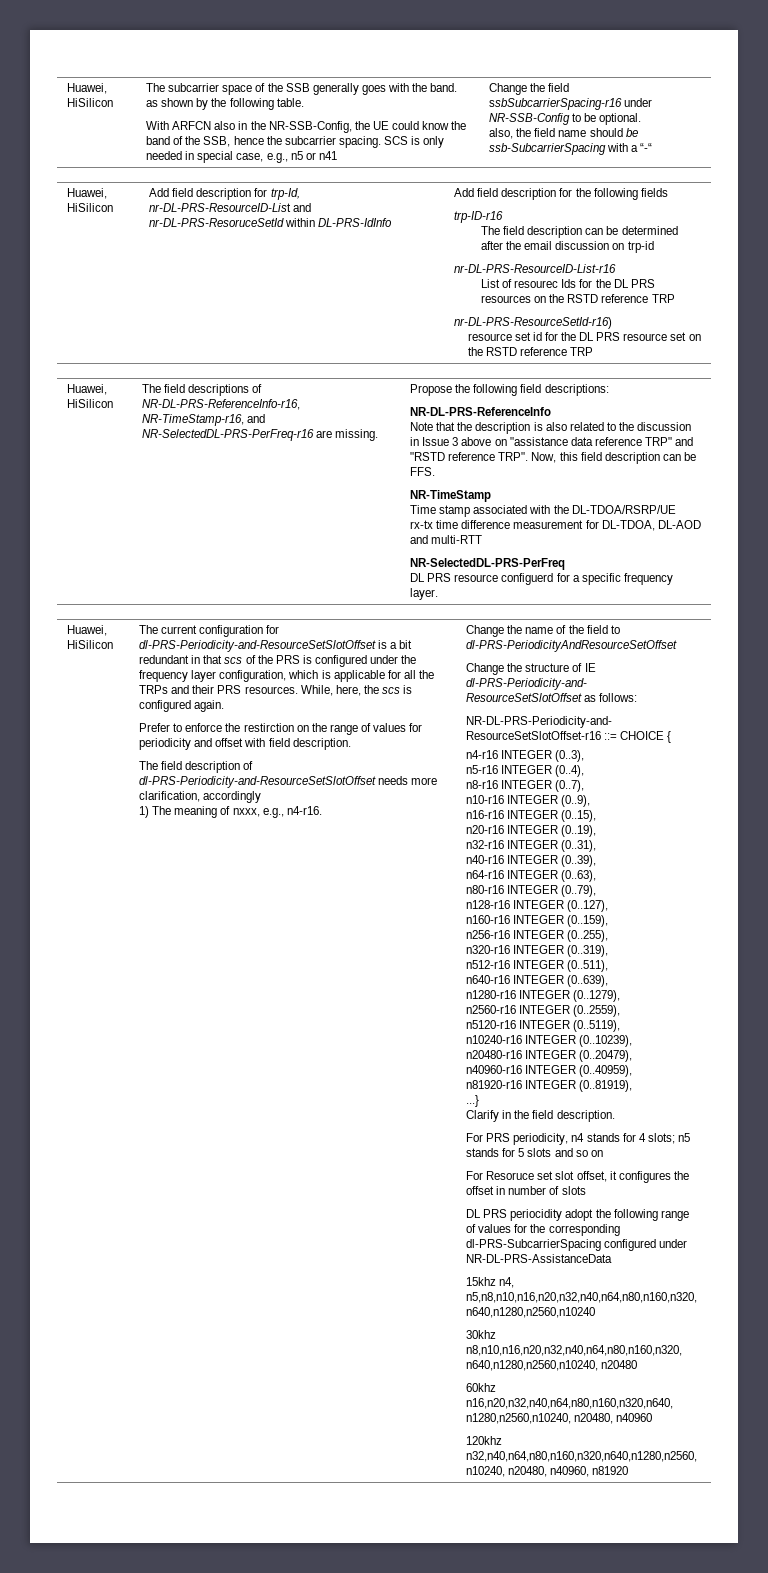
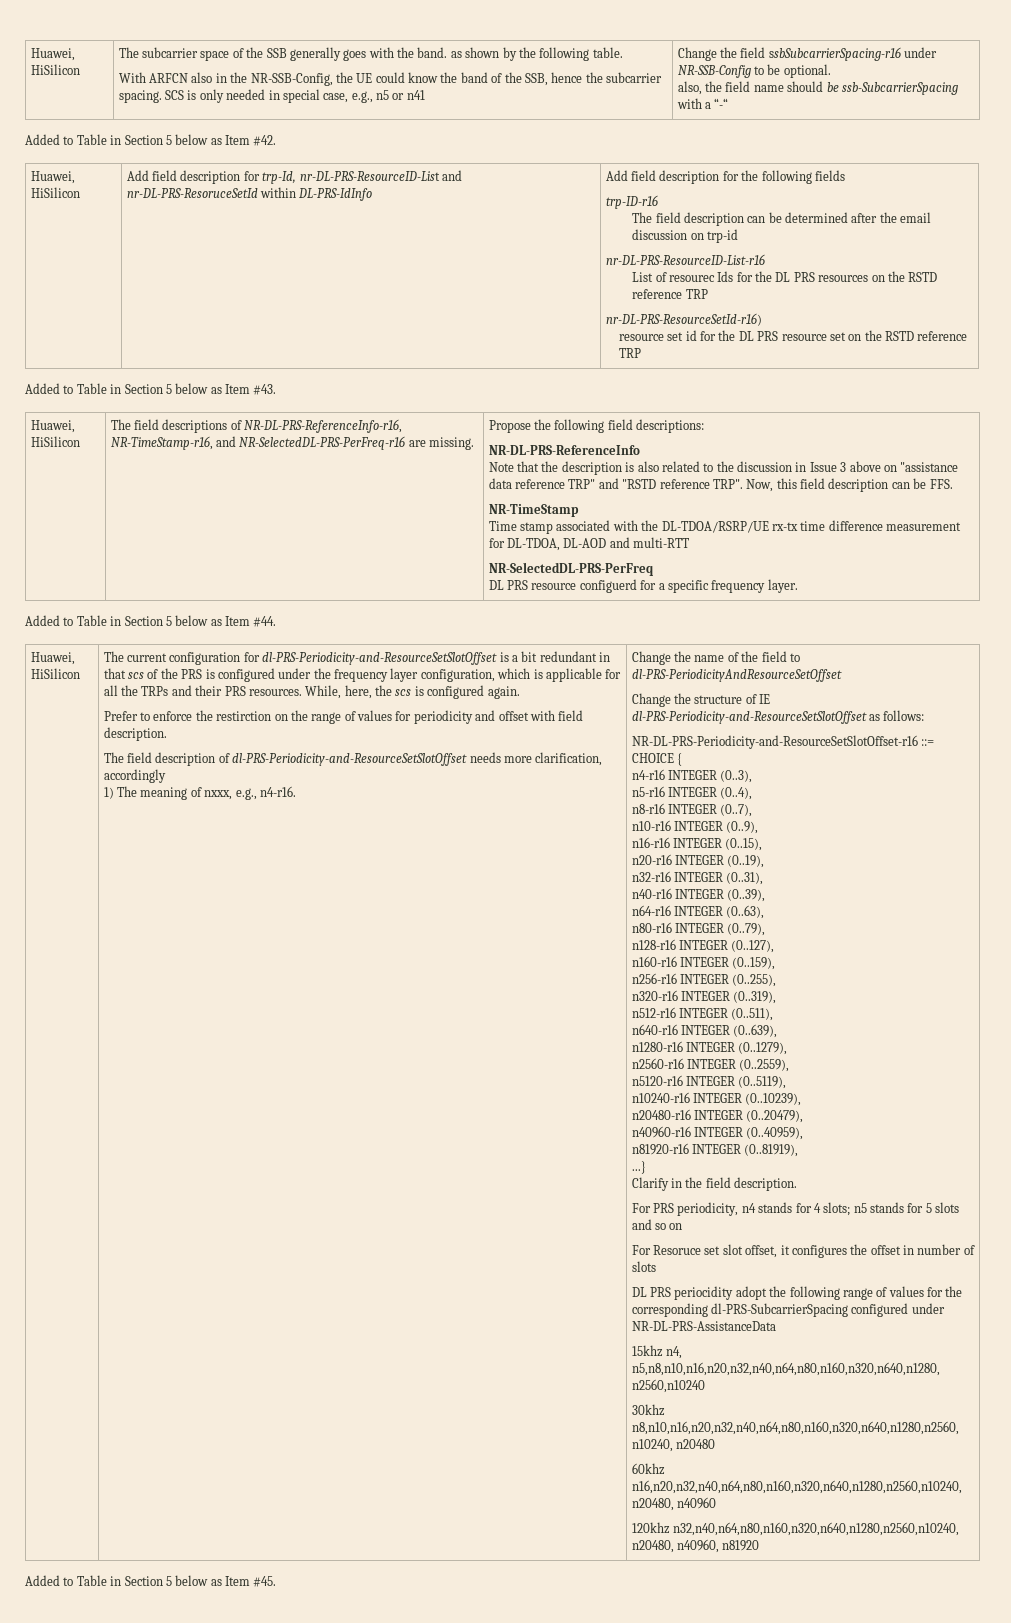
+ Added to Table in Section 5 below as Item #42.
+ Added to Table in Section 5 below as Item #43.
+ Added to Table in Section 5 below as Item #44.
+ Added to Table in Section 5 below as Item #45.

